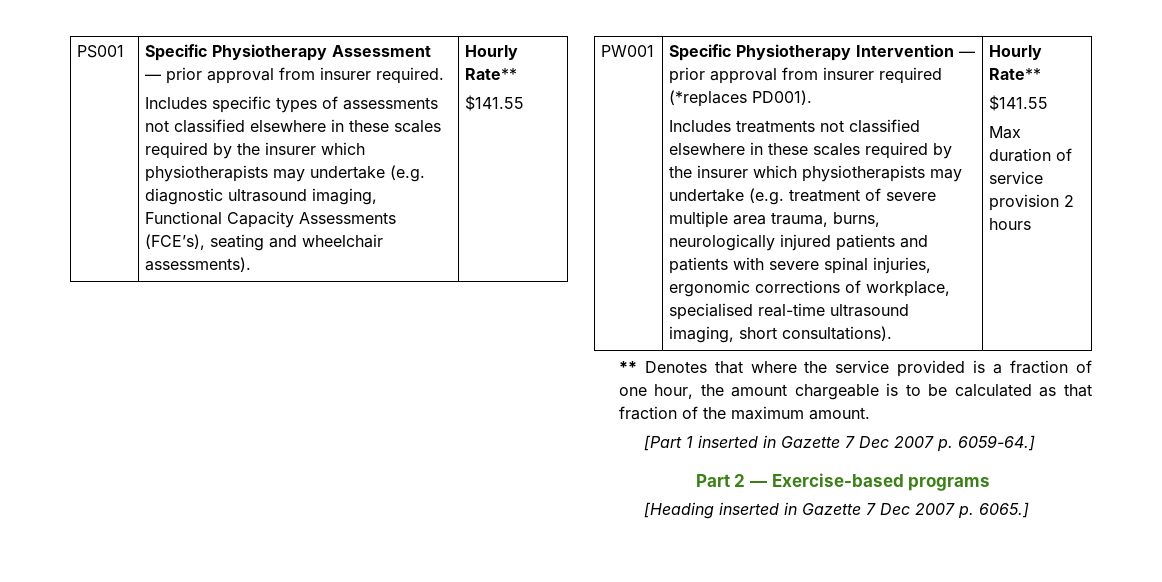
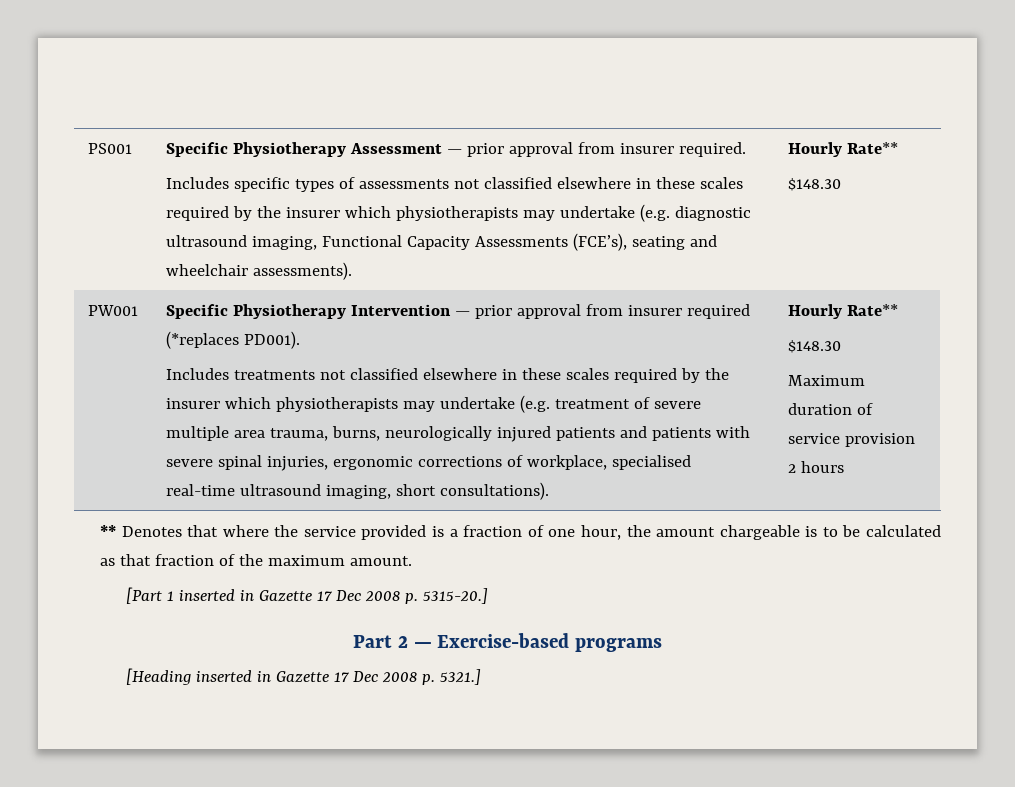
  Includes specific types of assessments not classified elsewhere in these scales required by the insurer which physiotherapists may undertake (e.g. diagnostic ultrasound imaging, Functional Capacity Assessments (FCE’s), seating and wheelchair assessments). | Hourly Rate**
- $141.55
+ $148.30
  Includes treatments not classified elsewhere in these scales required by the insurer which physiotherapists may undertake (e.g. treatment of severe multiple area trauma, burns, neurologically injured patients and patients with severe spinal injuries, ergonomic corrections of workplace, specialised real-time ultrasound imaging, short consultations). | Hourly Rate**
- $141.55
- Max duration of service provision 2 hours
+ $148.30
+ Maximum duration of service provision 2 hours
- [Part 1 inserted in Gazette 7 Dec 2007 p. 6059-64.]
+ [Part 1 inserted in Gazette 17 Dec 2008 p. 5315-20.]
- [Heading inserted in Gazette 7 Dec 2007 p. 6065.]
+ [Heading inserted in Gazette 17 Dec 2008 p. 5321.]

